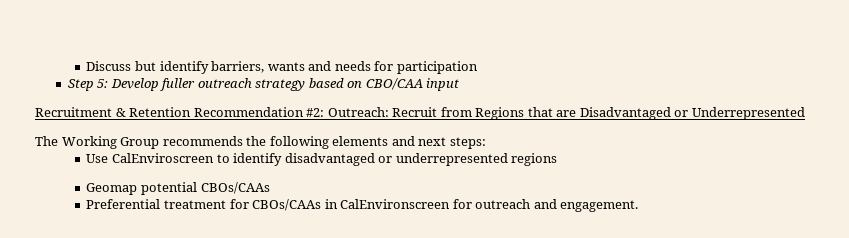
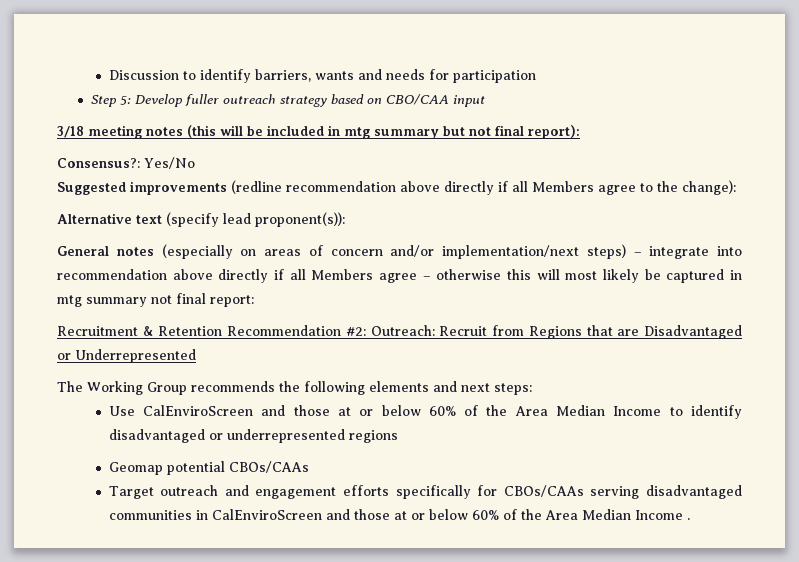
- Discuss but identify barriers, wants and needs for participation
+ Discussion to identify barriers, wants and needs for participation
+ 3/18 meeting notes (this will be included in mtg summary but not final report):
+ Consensus?: Yes/No
+ Suggested improvements (redline recommendation above directly if all Members agree to the change):
+ Alternative text (specify lead proponent(s)):
+ General notes (especially on areas of concern and/or implementation/next steps) – integrate into recommendation above directly if all Members agree – otherwise this will most likely be captured in mtg summary not final report:
- Use CalEnviroscreen to identify disadvantaged or underrepresented regions
+ Use CalEnviroScreen and those at or below 60% of the Area Median Income to identify disadvantaged or underrepresented regions
- Preferential treatment for CBOs/CAAs in CalEnvironscreen for outreach and engagement.
+ Target outreach and engagement efforts specifically for CBOs/CAAs serving disadvantaged communities in CalEnviroScreen and those at or below 60% of the Area Median Income .

